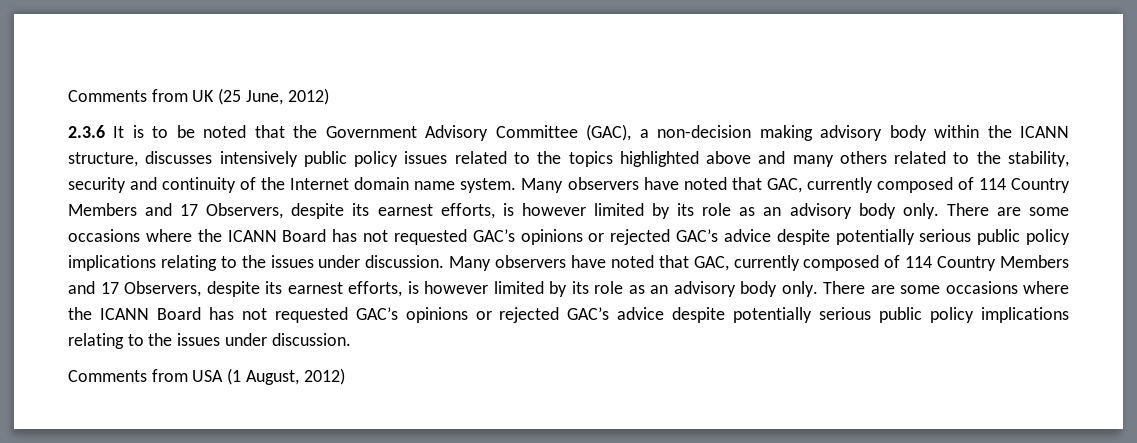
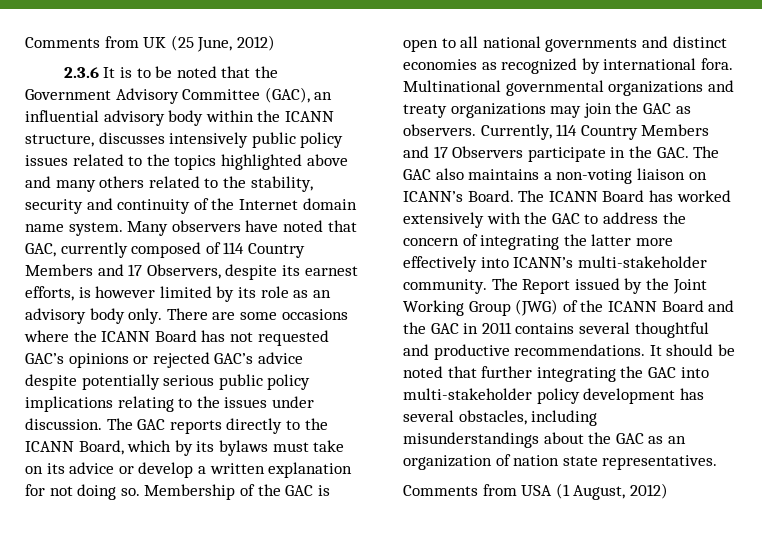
- 2.3.6 It is to be noted that the Government Advisory Committee (GAC), a non-decision making advisory body within the ICANN structure, discusses intensively public policy issues related to the topics highlighted above and many others related to the stability, security and continuity of the Internet domain name system.
+ 2.3.6 It is to be noted that the Government Advisory Committee (GAC), an influential advisory body within the ICANN structure, discusses intensively public policy issues related to the topics highlighted above and many others related to the stability, security and continuity of the Internet domain name system.
- There are some occasions where the ICANN Board has not requested GAC’s opinions or rejected GAC’s advice despite potentially serious public policy implications relating to the issues under discussion. Many observers have noted that GAC, currently composed of 114 Country Members and 17 Observers, despite its earnest efforts, is however limited by its role as an advisory body only. There are some occasions where the ICANN Board has not requested GAC’s opinions or rejected GAC’s advice despite potentially serious public policy implications relating to the issues under discussion.
+ There are some occasions where the ICANN Board has not requested GAC’s opinions or rejected GAC’s advice despite potentially serious public policy implications relating to the issues under discussion. The GAC reports directly to the ICANN Board, which by its bylaws must take on its advice or develop a written explanation for not doing so. Membership of the GAC is open to all national governments and distinct economies as recognized by international fora. Multinational governmental organizations and treaty organizations may join the GAC as observers. Currently, 114 Country Members and 17 Observers participate in the GAC. The GAC also maintains a non-voting liaison on ICANN’s Board. The ICANN Board has worked extensively with the GAC to address the concern of integrating the latter more effectively into ICANN’s multi-stakeholder community. The Report issued by the Joint Working Group (JWG) of the ICANN Board and the GAC in 2011 contains several thoughtful and productive recommendations. It should be noted that further integrating the GAC into multi-stakeholder policy development has several obstacles, including misunderstandings about the GAC as an organization of nation state representatives.

